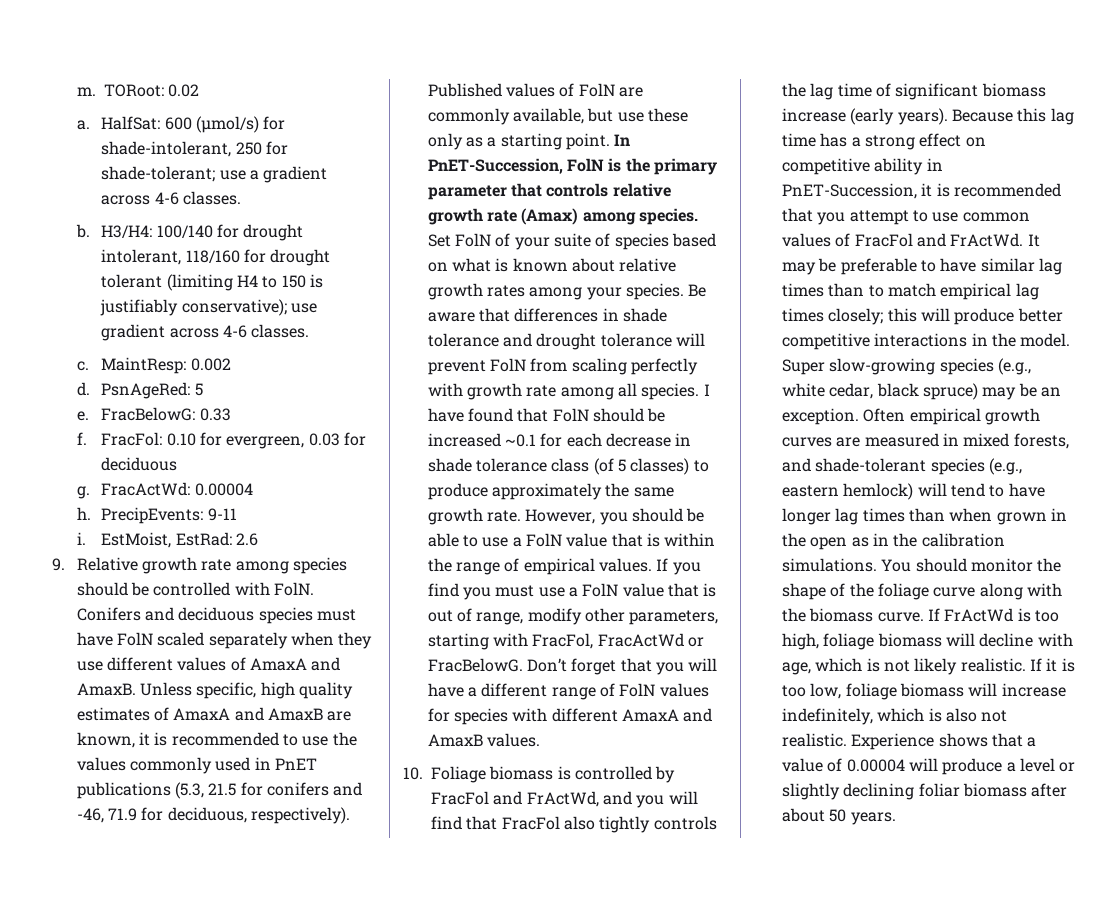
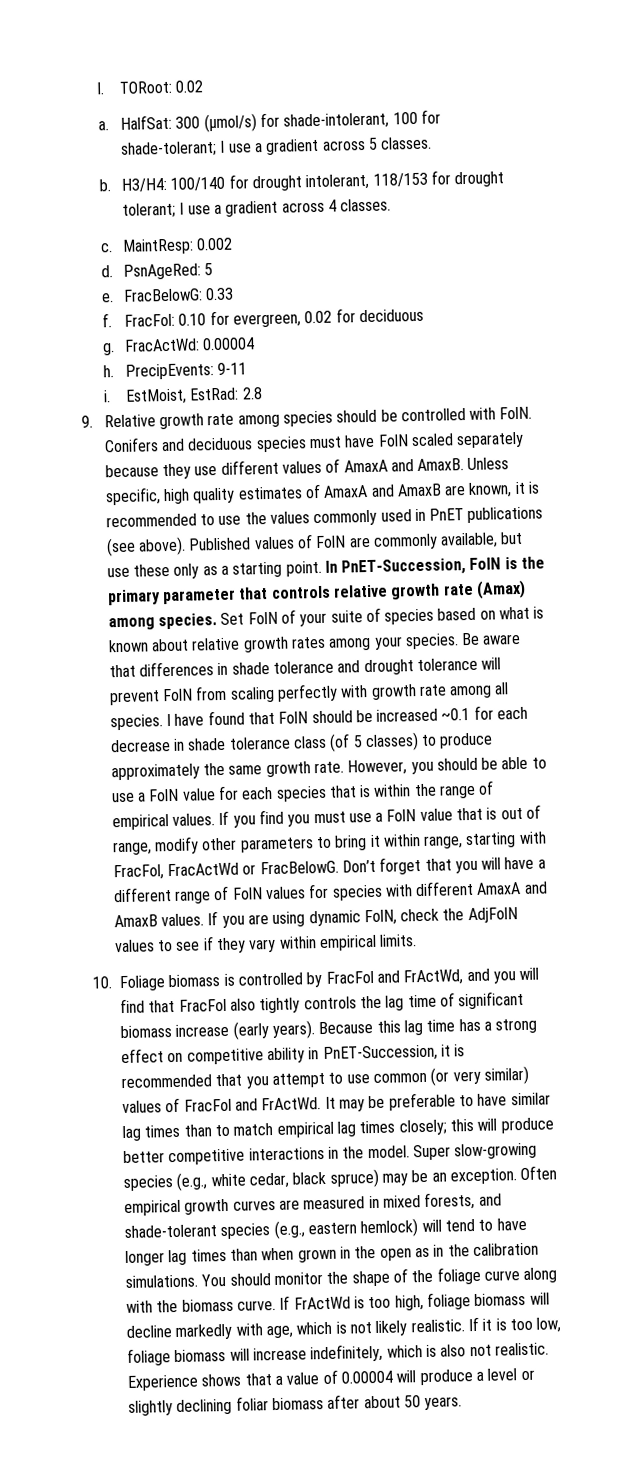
- m.
+ l.
- HalfSat: 600 (μmol/s) for shade-intolerant, 250 for shade-tolerant; use a gradient across 4-6 classes.
+ HalfSat: 300 (μmol/s) for shade-intolerant, 100 for shade-tolerant; I use a gradient across 5 classes.
- H3/H4: 100/140 for drought intolerant, 118/160 for drought tolerant (limiting H4 to 150 is justifiably conservative); use gradient across 4-6 classes.
+ H3/H4: 100/140 for drought intolerant, 118/153 for drought tolerant; I use a gradient across 4 classes.
- FracFol: 0.10 for evergreen, 0.03 for deciduous
+ FracFol: 0.10 for evergreen, 0.02 for deciduous
- EstMoist, EstRad: 2.6
+ EstMoist, EstRad: 2.8
- Conifers and deciduous species must have FolN scaled separately when they use different values of AmaxA and AmaxB.
+ Conifers and deciduous species must have FolN scaled separately because they use different values of AmaxA and AmaxB.
- Unless specific, high quality estimates of AmaxA and AmaxB are known, it is recommended to use the values commonly used in PnET publications (5.3, 21.5 for conifers and -46, 71.9 for deciduous, respectively).
+ Unless specific, high quality estimates of AmaxA and AmaxB are known, it is recommended to use the values commonly used in PnET publications (see above).
- However, you should be able to use a FolN value that is within the range of empirical values.
+ However, you should be able to use a FolN value for each species that is within the range of empirical values.
- If you find you must use a FolN value that is out of range, modify other parameters, starting with FracFol, FracActWd or FracBelowG.
+ If you find you must use a FolN value that is out of range, modify other parameters to bring it within range, starting with FracFol, FracActWd or FracBelowG.
+ If you are using dynamic FolN, check the AdjFolN values to see if they vary within empirical limits.
- Because this lag time has a strong effect on competitive ability in PnET-Succession, it is recommended that you attempt to use common values of FracFol and FrActWd.
+ Because this lag time has a strong effect on competitive ability in PnET-Succession, it is recommended that you attempt to use common (or very similar) values of FracFol and FrActWd.
- If FrActWd is too high, foliage biomass will decline with age, which is not likely realistic.
+ If FrActWd is too high, foliage biomass will decline markedly with age, which is not likely realistic.

